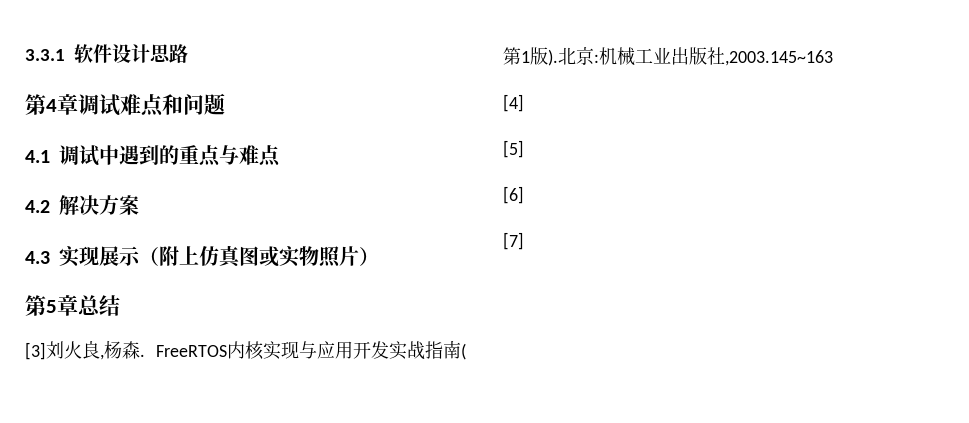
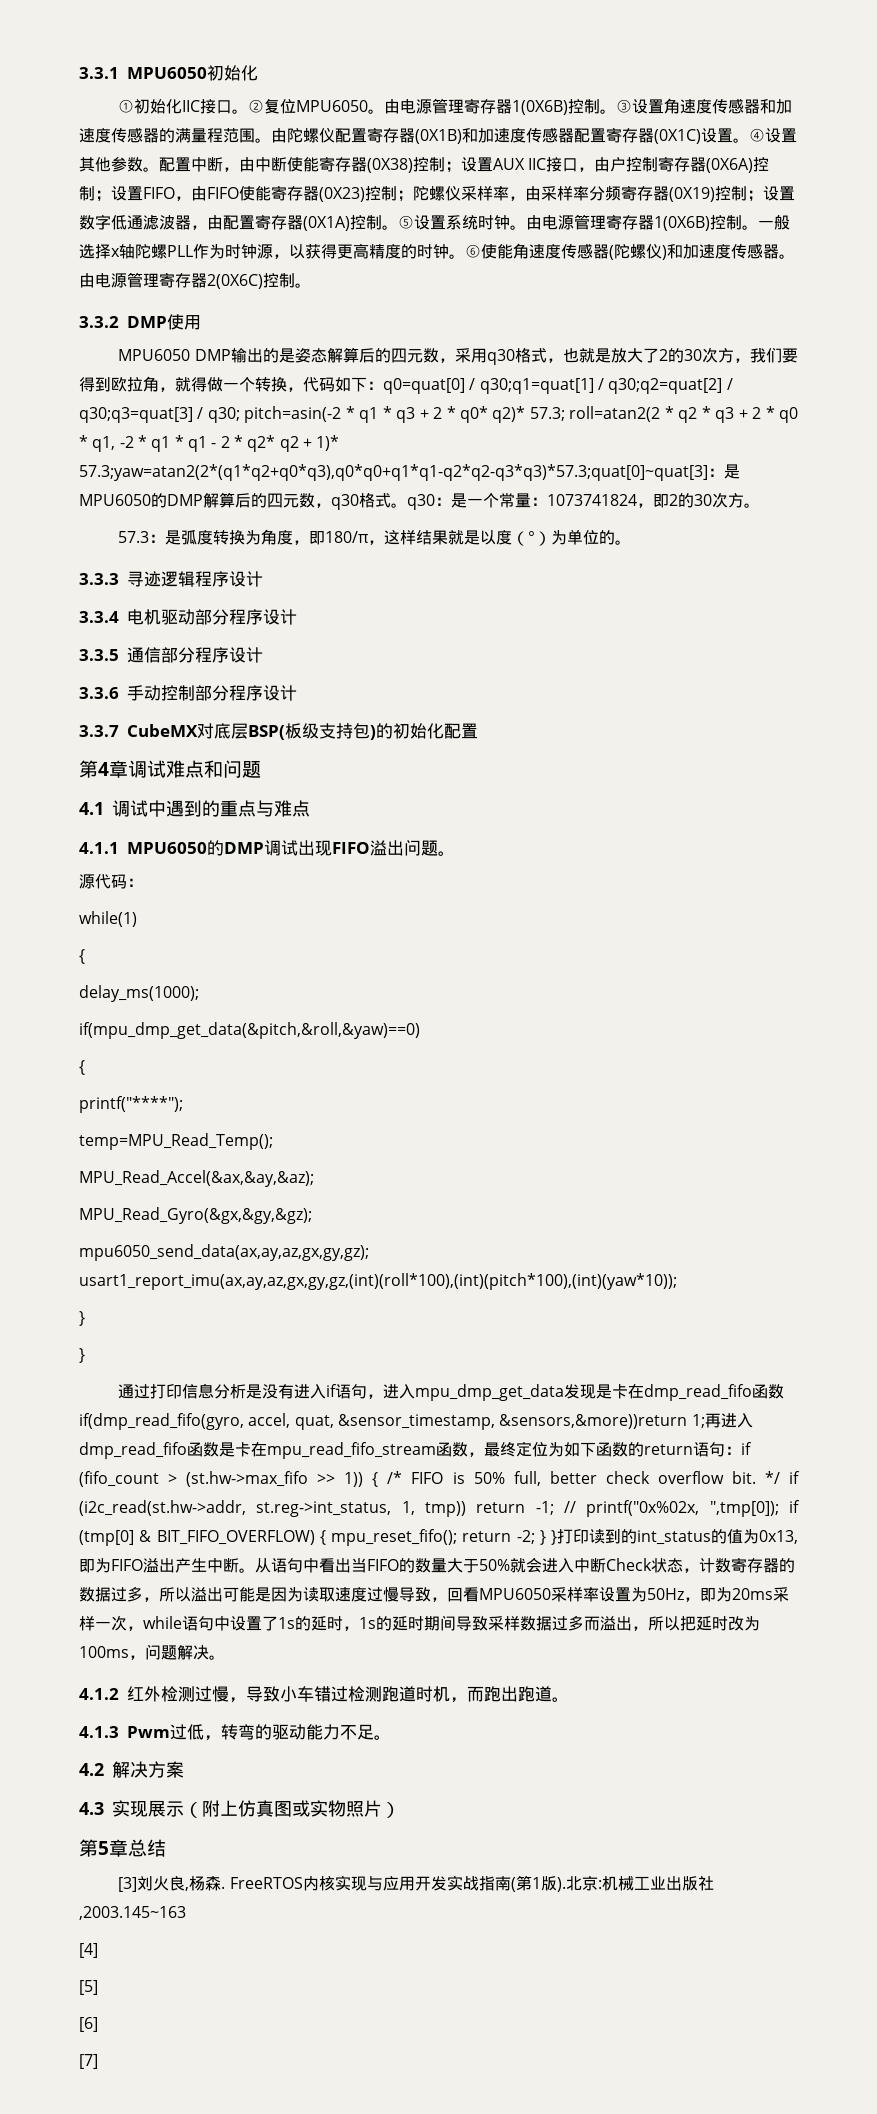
- 3.3.1软件设计思路
+ 3.3.1 MPU6050初始化
+ ①初始化IIC接口。②复位MPU6050。由电源管理寄存器1(0X6B)控制。③设置角速度传感器和加速度传感器的满量程范围。由陀螺仪配置寄存器(0X1B)和加速度传感器配置寄存器(0X1C)设置。④设置其他参数。配置中断，由中断使能寄存器(0X38)控制；设置AUX IIC接口，由户控制寄存器(0X6A)控制；设置FIFO，由FIFO使能寄存器(0X23)控制；陀螺仪采样率，由采样率分频寄存器(0X19)控制；设置数字低通滤波器，由配置寄存器(0X1A)控制。⑤设置系统时钟。由电源管理寄存器1(0X6B)控制。一般选择x轴陀螺PLL作为时钟源，以获得更高精度的时钟。⑥使能角速度传感器(陀螺仪)和加速度传感器。由电源管理寄存器2(0X6C)控制。
+ 3.3.2 DMP使用
+ MPU6050 DMP输出的是姿态解算后的四元数，采用q30格式，也就是放大了2的30次方，我们要得到欧拉角，就得做一个转换，代码如下：q0=quat[0] / q30;q1=quat[1] / q30;q2=quat[2] / q30;q3=quat[3] / q30; pitch=asin(-2 * q1 * q3 + 2 * q0* q2)* 57.3; roll=atan2(2 * q2 * q3 + 2 * q0 * q1, -2 * q1 * q1 - 2 * q2* q2 + 1)* 57.3;yaw=atan2(2*(q1*q2+q0*q3),q0*q0+q1*q1-q2*q2-q3*q3)*57.3;quat[0]~quat[3]：是MPU6050的DMP解算后的四元数，q30格式。q30：是一个常量：1073741824，即2的30次方。
+ 57.3：是弧度转换为角度，即180/π，这样结果就是以度（°）为单位的。
+ 3.3.3寻迹逻辑程序设计
+ 3.3.4电机驱动部分程序设计
+ 3.3.5通信部分程序设计
+ 3.3.6手动控制部分程序设计
+ 3.3.7 CubeMX对底层BSP(板级支持包)的初始化配置
+ 4.1.1 MPU6050的DMP调试出现FIFO溢出问题。
+ 源代码：
+ while(1)
+ {
+ delay_ms(1000);
+ if(mpu_dmp_get_data(&pitch,&roll,&yaw)==0)
+ {
+ printf("****");
+ temp=MPU_Read_Temp();
+ MPU_Read_Accel(&ax,&ay,&az);
+ MPU_Read_Gyro(&gx,&gy,&gz);
+ mpu6050_send_data(ax,ay,az,gx,gy,gz); usart1_report_imu(ax,ay,az,gx,gy,gz,(int)(roll*100),(int)(pitch*100),(int)(yaw*10));
+ }
+ }
+ 通过打印信息分析是没有进入if语句，进入mpu_dmp_get_data发现是卡在dmp_read_fifo函数if(dmp_read_fifo(gyro, accel, quat, &sensor_timestamp, &sensors,&more))return 1;再进入dmp_read_fifo函数是卡在mpu_read_fifo_stream函数，最终定位为如下函数的return语句：if (fifo_count > (st.hw->max_fifo >> 1)) { /* FIFO is 50% full, better check overflow bit. */ if (i2c_read(st.hw->addr, st.reg->int_status, 1, tmp)) return -1; // printf("0x%02x, ",tmp[0]); if (tmp[0] & BIT_FIFO_OVERFLOW) { mpu_reset_fifo(); return -2; } }打印读到的int_status的值为0x13,即为FIFO溢出产生中断。从语句中看出当FIFO的数量大于50%就会进入中断Check状态，计数寄存器的数据过多，所以溢出可能是因为读取速度过慢导致，回看MPU6050采样率设置为50Hz，即为20ms采样一次，while语句中设置了1s的延时，1s的延时期间导致采样数据过多而溢出，所以把延时改为100ms，问题解决。
+ 4.1.2红外检测过慢，导致小车错过检测跑道时机，而跑出跑道。
+ 4.1.3 Pwm过低，转弯的驱动能力不足。

